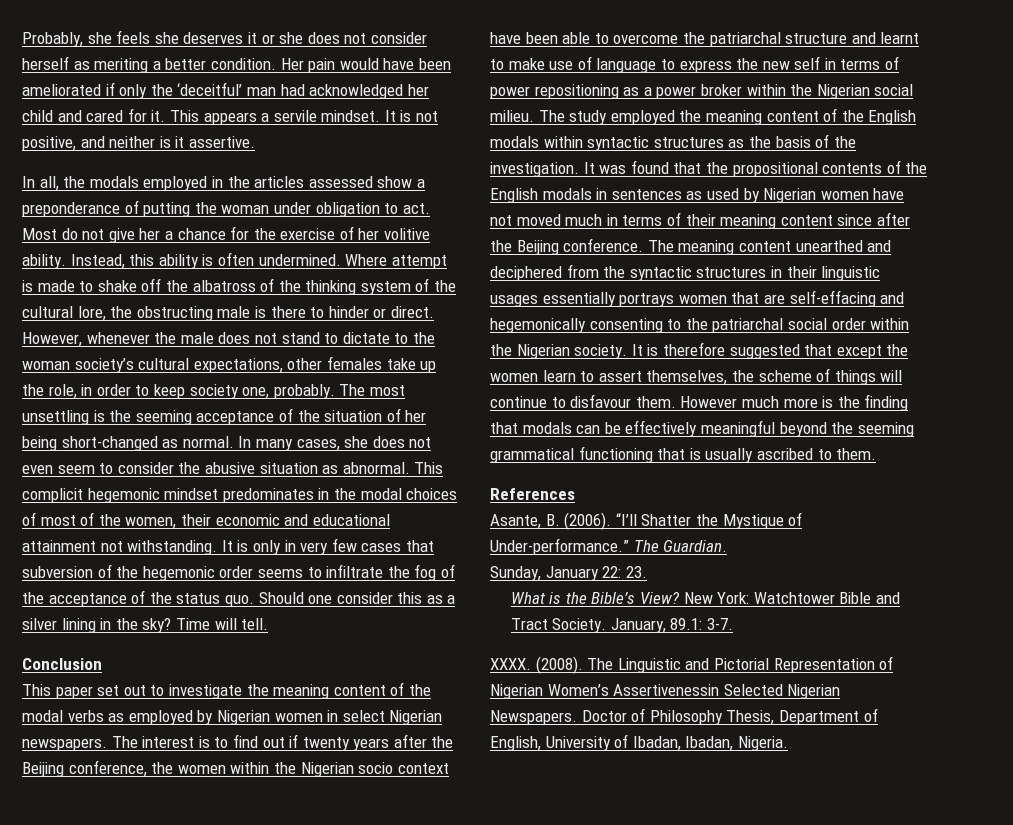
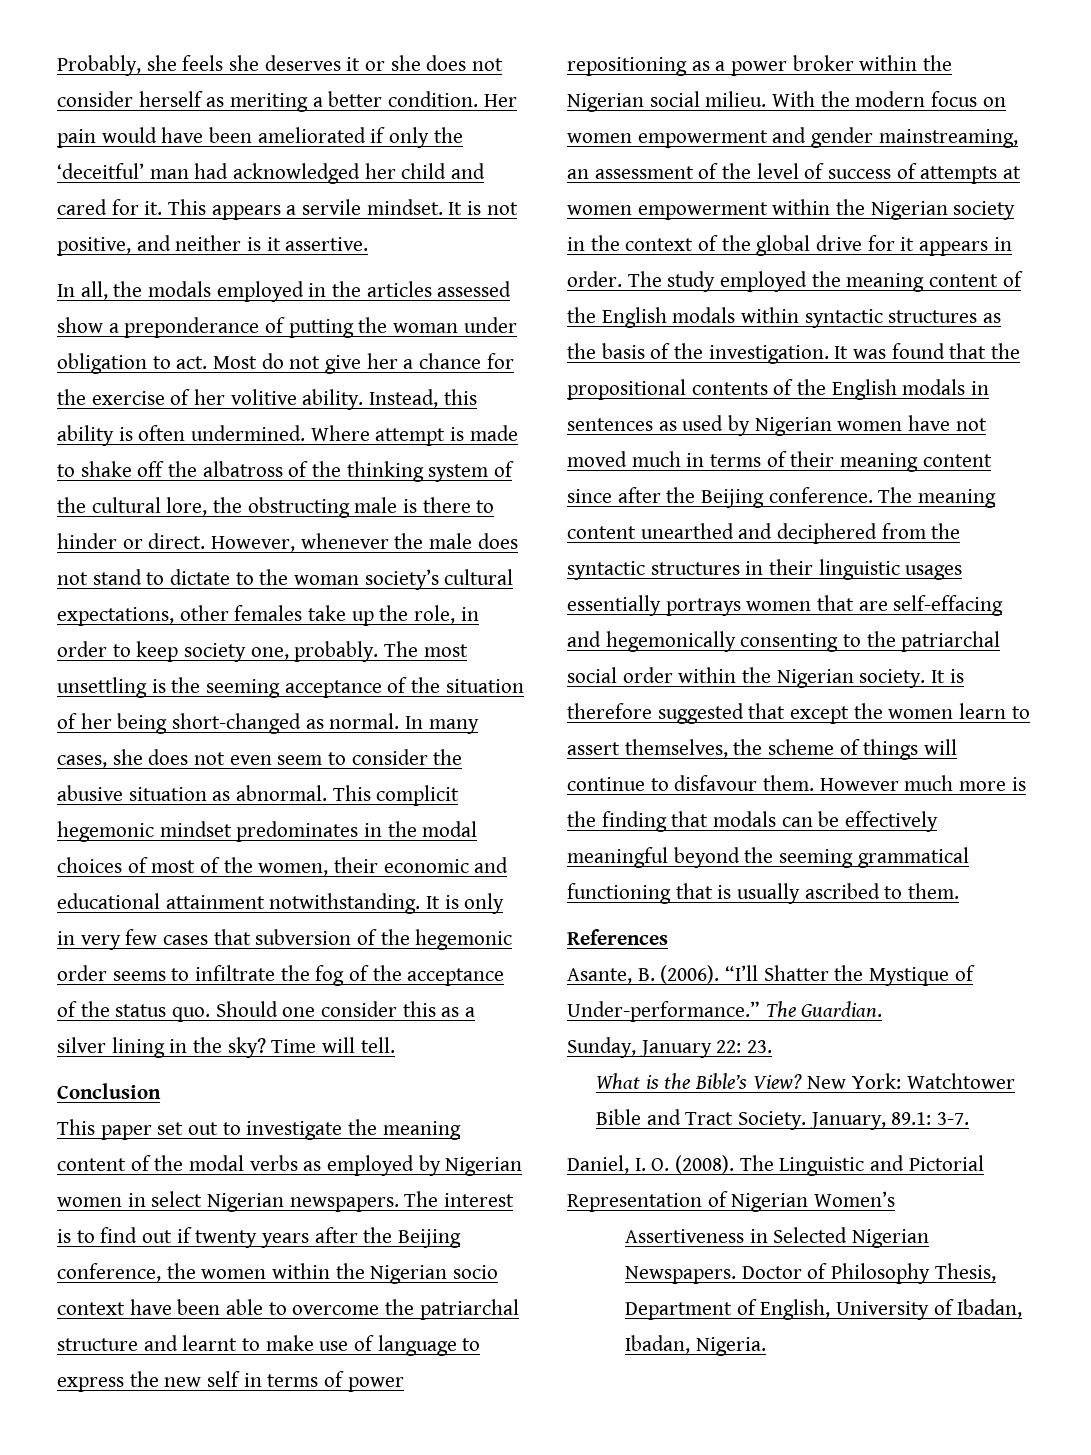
- This complicit hegemonic mindset predominates in the modal choices of most of the women, their economic and educational attainment not withstanding.
+ This complicit hegemonic mindset predominates in the modal choices of most of the women, their economic and educational attainment notwithstanding.
+ With the modern focus on women empowerment and gender mainstreaming, an assessment of the level of success of attempts at women empowerment within the Nigerian society in the context of the global drive for it appears in order.
- XXXX. (2008).
+ Daniel, I. O. (2008).
- The Linguistic and Pictorial Representation of Nigerian Women’s Assertivenessin Selected Nigerian Newspapers.
+ The Linguistic and Pictorial Representation of Nigerian Women’s
+ Assertiveness in Selected Nigerian Newspapers.

